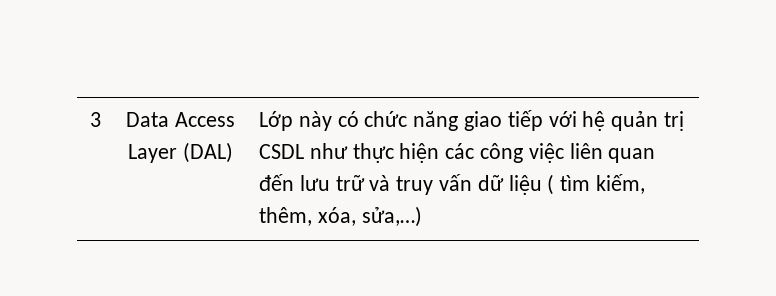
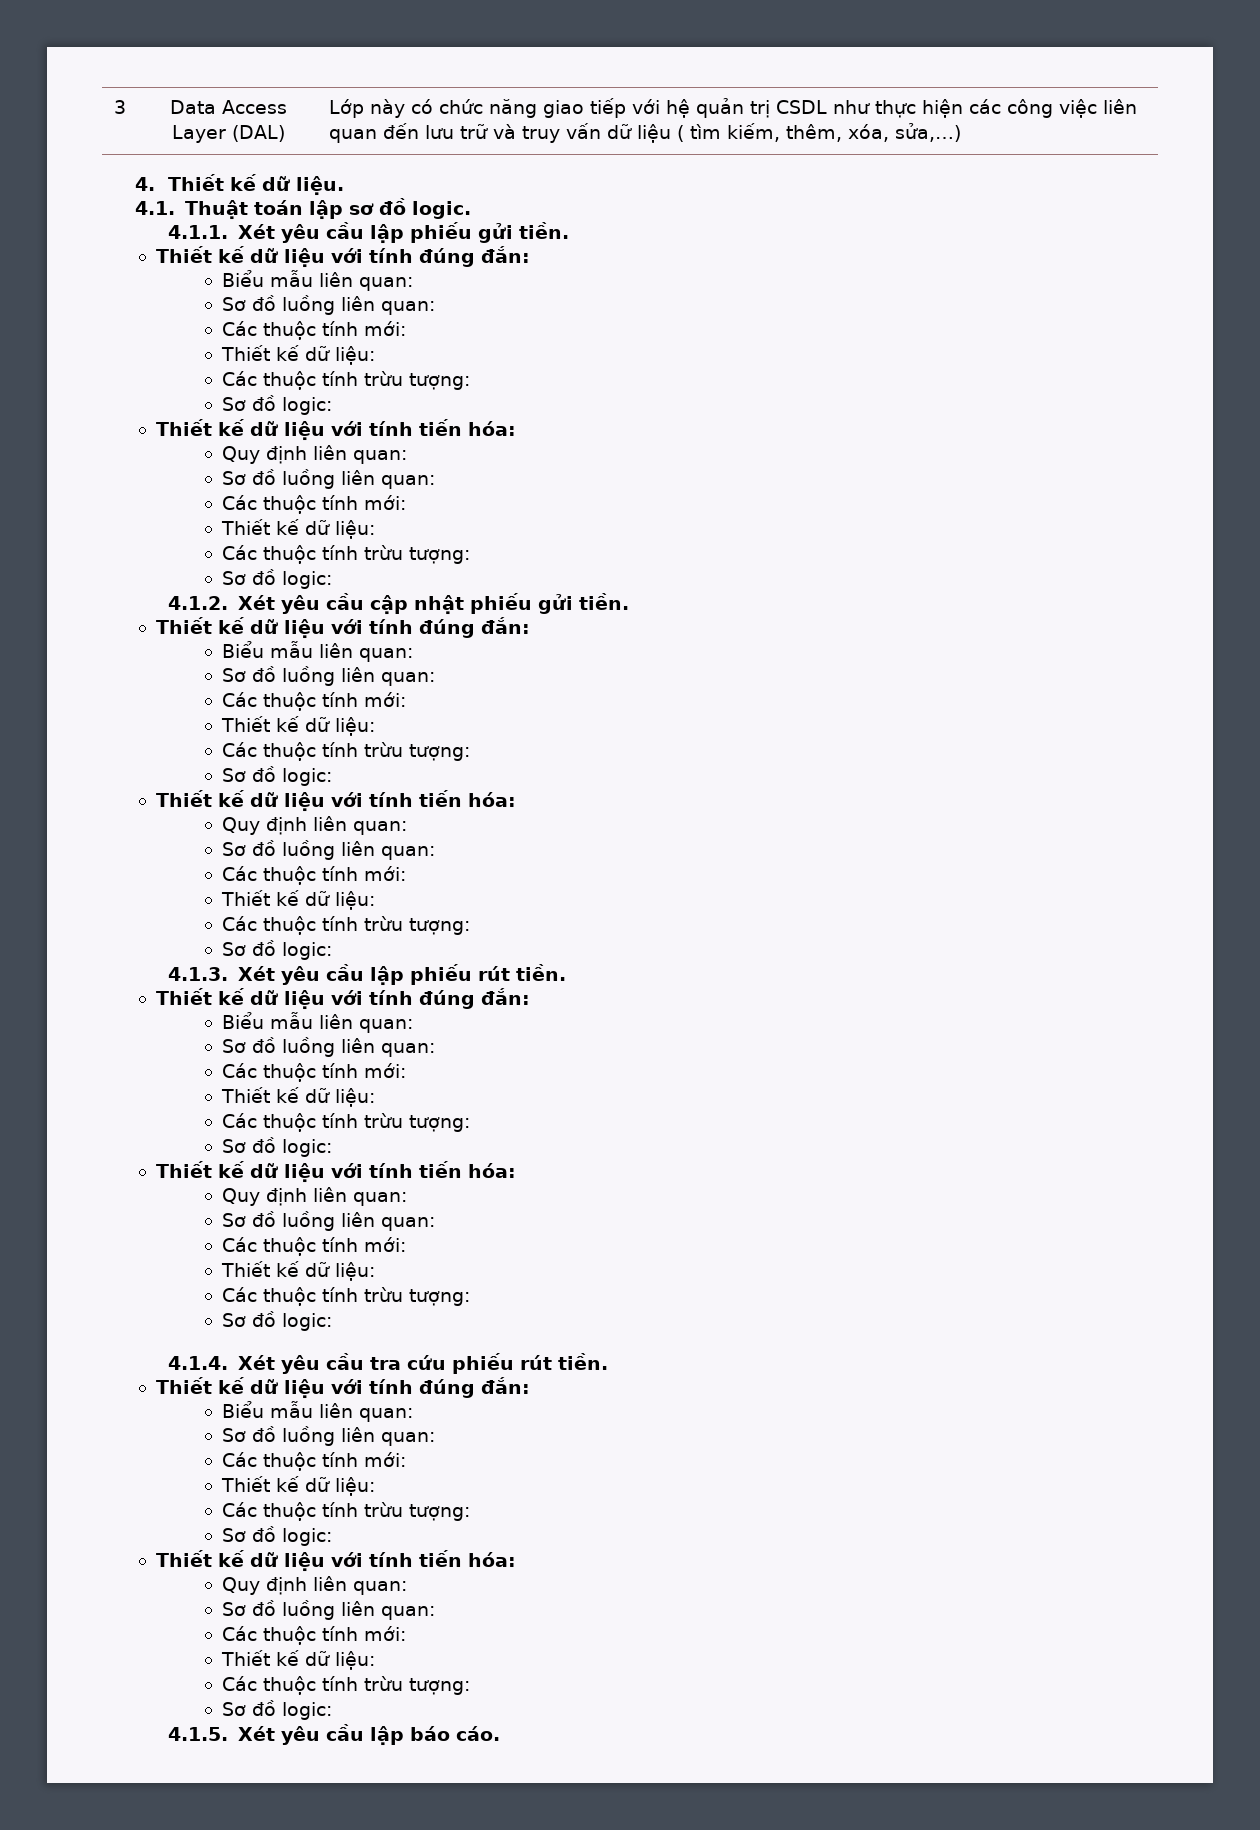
+ 4. Thiết kế dữ liệu.
+ 4.1. Thuật toán lập sơ đồ logic.
+ 4.1.1. Xét yêu cầu lập phiếu gửi tiền.
+ Thiết kế dữ liệu với tính đúng đắn:
+ Biểu mẫu liên quan:
+ Sơ đồ luồng liên quan:
+ Các thuộc tính mới:
+ Thiết kế dữ liệu:
+ Các thuộc tính trừu tượng:
+ Sơ đồ logic:
+ Thiết kế dữ liệu với tính tiến hóa:
+ Quy định liên quan:
+ Sơ đồ luồng liên quan:
+ Các thuộc tính mới:
+ Thiết kế dữ liệu:
+ Các thuộc tính trừu tượng:
+ Sơ đồ logic:
+ 4.1.2. Xét yêu cầu cập nhật phiếu gửi tiền.
+ Thiết kế dữ liệu với tính đúng đắn:
+ Biểu mẫu liên quan:
+ Sơ đồ luồng liên quan:
+ Các thuộc tính mới:
+ Thiết kế dữ liệu:
+ Các thuộc tính trừu tượng:
+ Sơ đồ logic:
+ Thiết kế dữ liệu với tính tiến hóa:
+ Quy định liên quan:
+ Sơ đồ luồng liên quan:
+ Các thuộc tính mới:
+ Thiết kế dữ liệu:
+ Các thuộc tính trừu tượng:
+ Sơ đồ logic:
+ 4.1.3. Xét yêu cầu lập phiếu rút tiền.
+ Thiết kế dữ liệu với tính đúng đắn:
+ Biểu mẫu liên quan:
+ Sơ đồ luồng liên quan:
+ Các thuộc tính mới:
+ Thiết kế dữ liệu:
+ Các thuộc tính trừu tượng:
+ Sơ đồ logic:
+ Thiết kế dữ liệu với tính tiến hóa:
+ Quy định liên quan:
+ Sơ đồ luồng liên quan:
+ Các thuộc tính mới:
+ Thiết kế dữ liệu:
+ Các thuộc tính trừu tượng:
+ Sơ đồ logic:
+ 4.1.4. Xét yêu cầu tra cứu phiếu rút tiền.
+ Thiết kế dữ liệu với tính đúng đắn:
+ Biểu mẫu liên quan:
+ Sơ đồ luồng liên quan:
+ Các thuộc tính mới:
+ Thiết kế dữ liệu:
+ Các thuộc tính trừu tượng:
+ Sơ đồ logic:
+ Thiết kế dữ liệu với tính tiến hóa:
+ Quy định liên quan:
+ Sơ đồ luồng liên quan:
+ Các thuộc tính mới:
+ Thiết kế dữ liệu:
+ Các thuộc tính trừu tượng:
+ Sơ đồ logic:
+ 4.1.5. Xét yêu cầu lập báo cáo.

